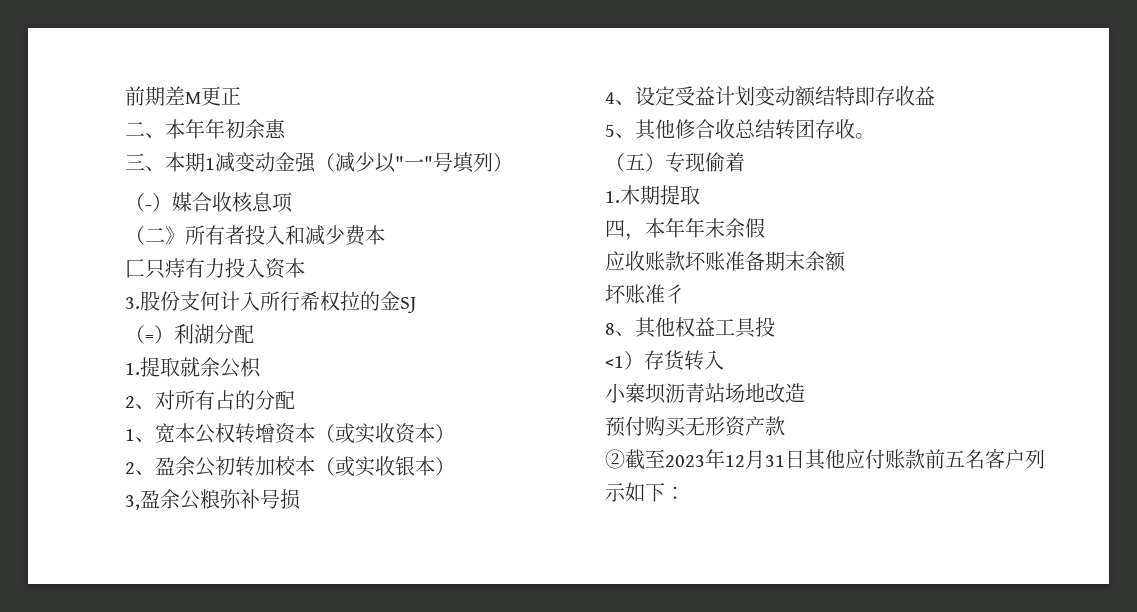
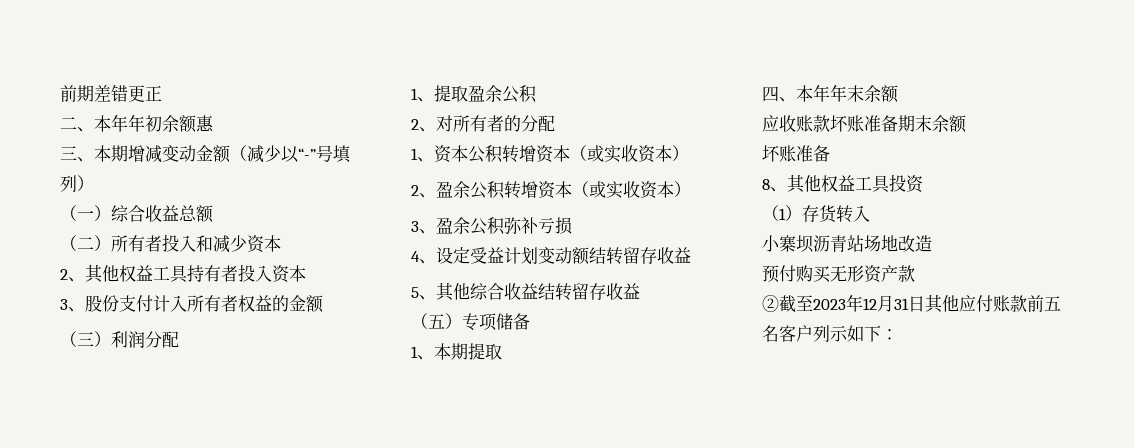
- 前期差M更正
+ 前期差错更正
- 二、本年年初余惠
+ 二、本年年初余额惠
- 三、本期1减变动金强（减少以"一"号填列）
+ 三、本期增减变动金额（减少以“-”号填列）
- （-）媒合收核息项
+ （一）综合收益总额
- （二》所有者投入和减少费本
- 匚只痔有力投入资本
- 3.股份支何计入所行希权拉的金SJ
- （=）利湖分配
- 1.提取就余公枳
+ （二）所有者投入和减少资本
+ 2、其他权益工具持有者投入资本
+ 3、股份支付计入所有者权益的金额
+ （三）利润分配
+ 1、提取盈余公积
- 2、对所有占的分配
+ 2、对所有者的分配
- 1、宽本公权转增资本（或实收资本）
+ 1、资本公积转增资本（或实收资本）
- 2、盈余公初转加校本（或实收银本）
- 3,盈余公粮弥补号损
+ 2、盈余公积转增资本（或实收资本）
+ 3、盈余公积弥补亏损
- 4、设定受益计划变动额结特即存收益
+ 4、设定受益计划变动额结转留存收益
- 5、其他修合收总结转团存收。
+ 5、其他综合收益结转留存收益
- （五）专现偷着
- 1.木期提取
+ （五）专项储备
+ 1、本期提取
- 四，本年年末余假
+ 四、本年年末余额
  应收账款坏账准备期末余额
- 坏账准彳
+ 坏账准备
- 8、其他权益工具投
- <1）存货转入
+ 8、其他权益工具投资
+ （1）存货转入

